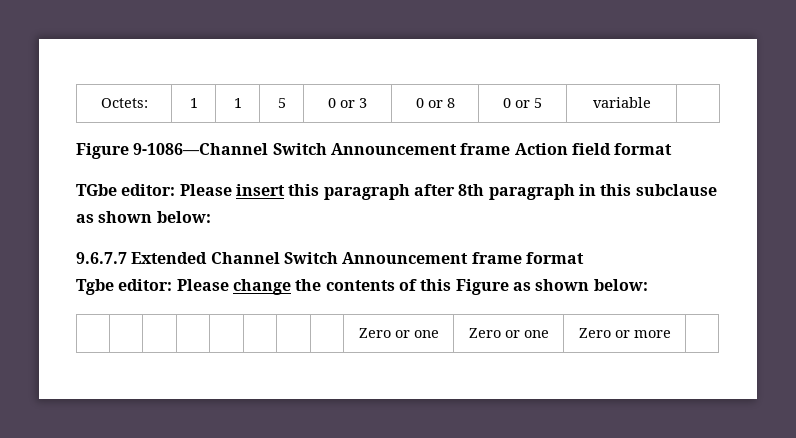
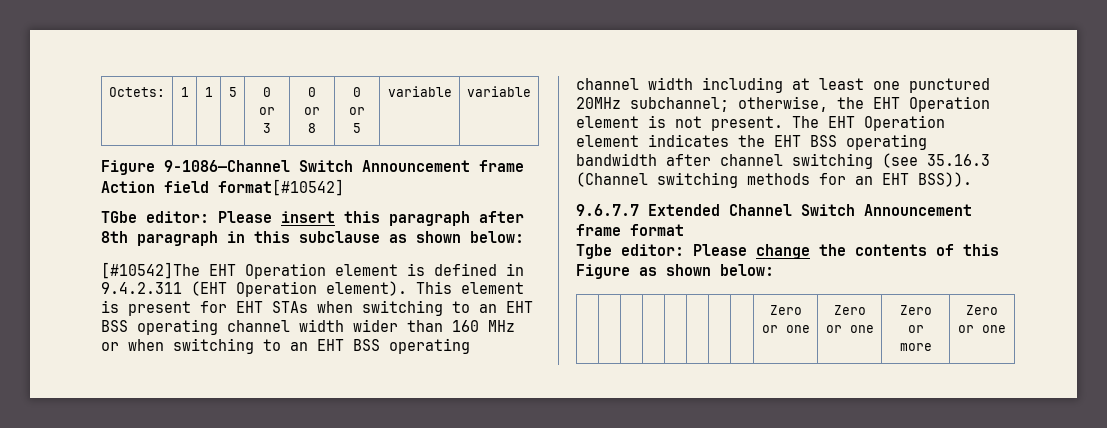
- Octets: | 1 | 1 | 5 | 0 or 3 | 0 or 8 | 0 or 5 | variable |
+ Octets: | 1 | 1 | 5 | 0 or 3 | 0 or 8 | 0 or 5 | variable | variable
- Figure 9-1086—Channel Switch Announcement frame Action field format
+ Figure 9-1086—Channel Switch Announcement frame Action field format[#10542]
+ [#10542]The EHT Operation element is defined in 9.4.2.311 (EHT Operation element). This element is present for EHT STAs when switching to an EHT BSS operating channel width wider than 160 MHz or when switching to an EHT BSS operating channel width including at least one punctured 20MHz subchannel; otherwise, the EHT Operation element is not present. The EHT Operation element indicates the EHT BSS operating bandwidth after channel switching (see 35.16.3 (Channel switching methods for an EHT BSS)).
- | | | | | | | | Zero or one | Zero or one | Zero or more |
+ | | | | | | | | Zero or one | Zero or one | Zero or more | Zero or one

